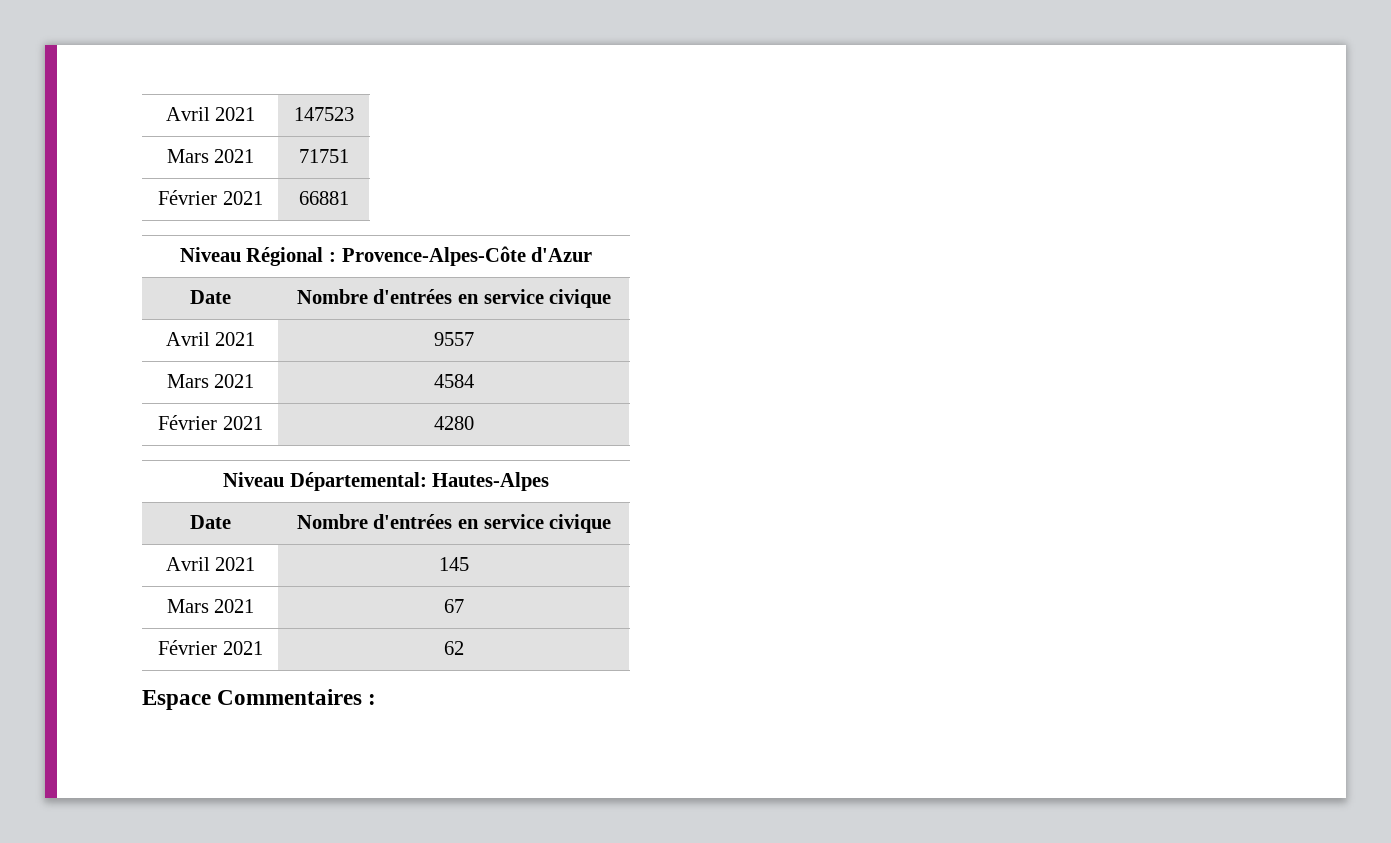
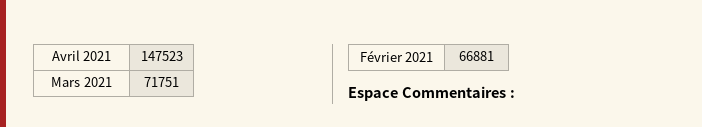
- Niveau Régional : Provence-Alpes-Côte d'Azur
- Date | Nombre d'entrées en service civique
- Avril 2021 | 9557
- Mars 2021 | 4584
- Février 2021 | 4280
- Niveau Départemental: Hautes-Alpes
- Date | Nombre d'entrées en service civique
- Avril 2021 | 145
- Mars 2021 | 67
- Février 2021 | 62

